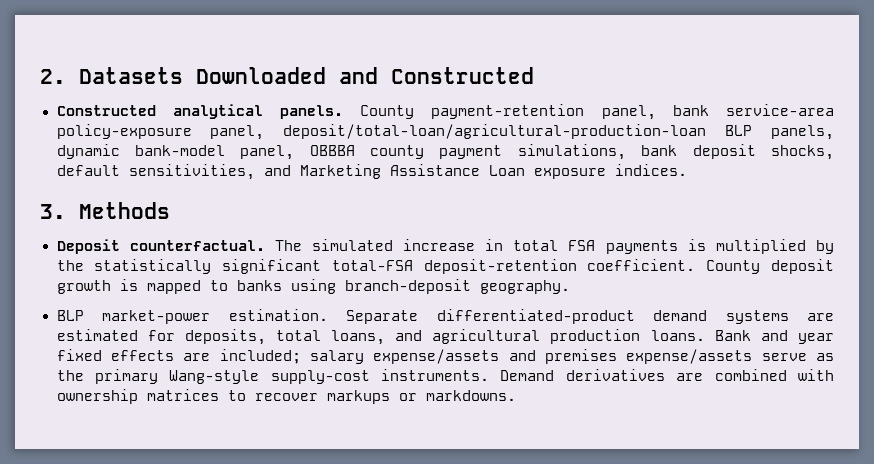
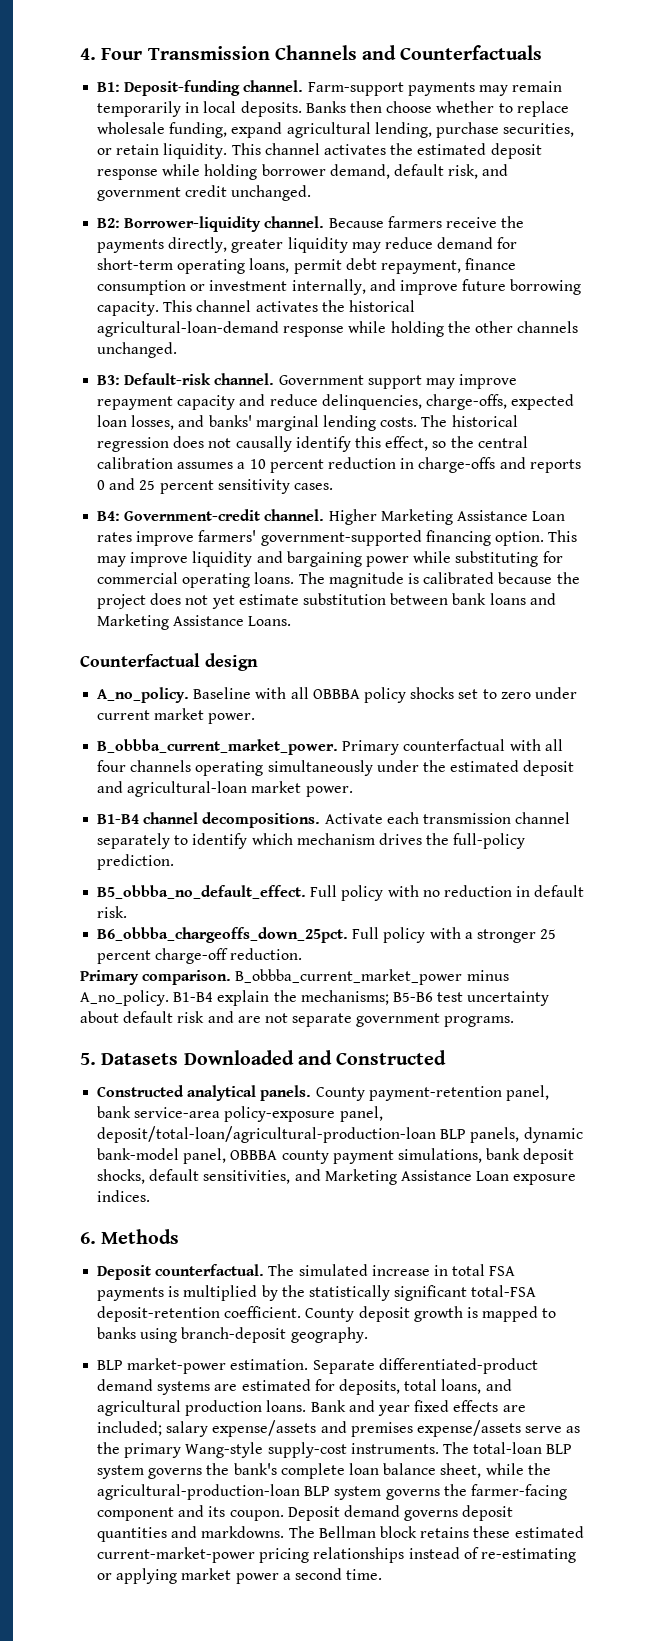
- 2. Datasets Downloaded and Constructed
+ 4. Four Transmission Channels and Counterfactuals
+ B1: Deposit-funding channel. Farm-support payments may remain temporarily in local deposits. Banks then choose whether to replace wholesale funding, expand agricultural lending, purchase securities, or retain liquidity. This channel activates the estimated deposit response while holding borrower demand, default risk, and government credit unchanged.
+ B2: Borrower-liquidity channel. Because farmers receive the payments directly, greater liquidity may reduce demand for short-term operating loans, permit debt repayment, finance consumption or investment internally, and improve future borrowing capacity. This channel activates the historical agricultural-loan-demand response while holding the other channels unchanged.
+ B3: Default-risk channel. Government support may improve repayment capacity and reduce delinquencies, charge-offs, expected loan losses, and banks' marginal lending costs. The historical regression does not causally identify this effect, so the central calibration assumes a 10 percent reduction in charge-offs and reports 0 and 25 percent sensitivity cases.
+ B4: Government-credit channel. Higher Marketing Assistance Loan rates improve farmers' government-supported financing option. This may improve liquidity and bargaining power while substituting for commercial operating loans. The magnitude is calibrated because the project does not yet estimate substitution between bank loans and Marketing Assistance Loans.
+ Counterfactual design
+ A_no_policy. Baseline with all OBBBA policy shocks set to zero under current market power.
+ B_obbba_current_market_power. Primary counterfactual with all four channels operating simultaneously under the estimated deposit and agricultural-loan market power.
+ B1-B4 channel decompositions. Activate each transmission channel separately to identify which mechanism drives the full-policy prediction.
+ B5_obbba_no_default_effect. Full policy with no reduction in default risk.
+ B6_obbba_chargeoffs_down_25pct. Full policy with a stronger 25 percent charge-off reduction.
+ Primary comparison. B_obbba_current_market_power minus A_no_policy. B1-B4 explain the mechanisms; B5-B6 test uncertainty about default risk and are not separate government programs.
+ 5. Datasets Downloaded and Constructed
- 3. Methods
+ 6. Methods
- Demand derivatives are combined with ownership matrices to recover markups or markdowns.
+ The total-loan BLP system governs the bank's complete loan balance sheet, while the agricultural-production-loan BLP system governs the farmer-facing component and its coupon. Deposit demand governs deposit quantities and markdowns. The Bellman block retains these estimated current-market-power pricing relationships instead of re-estimating or applying market power a second time.

